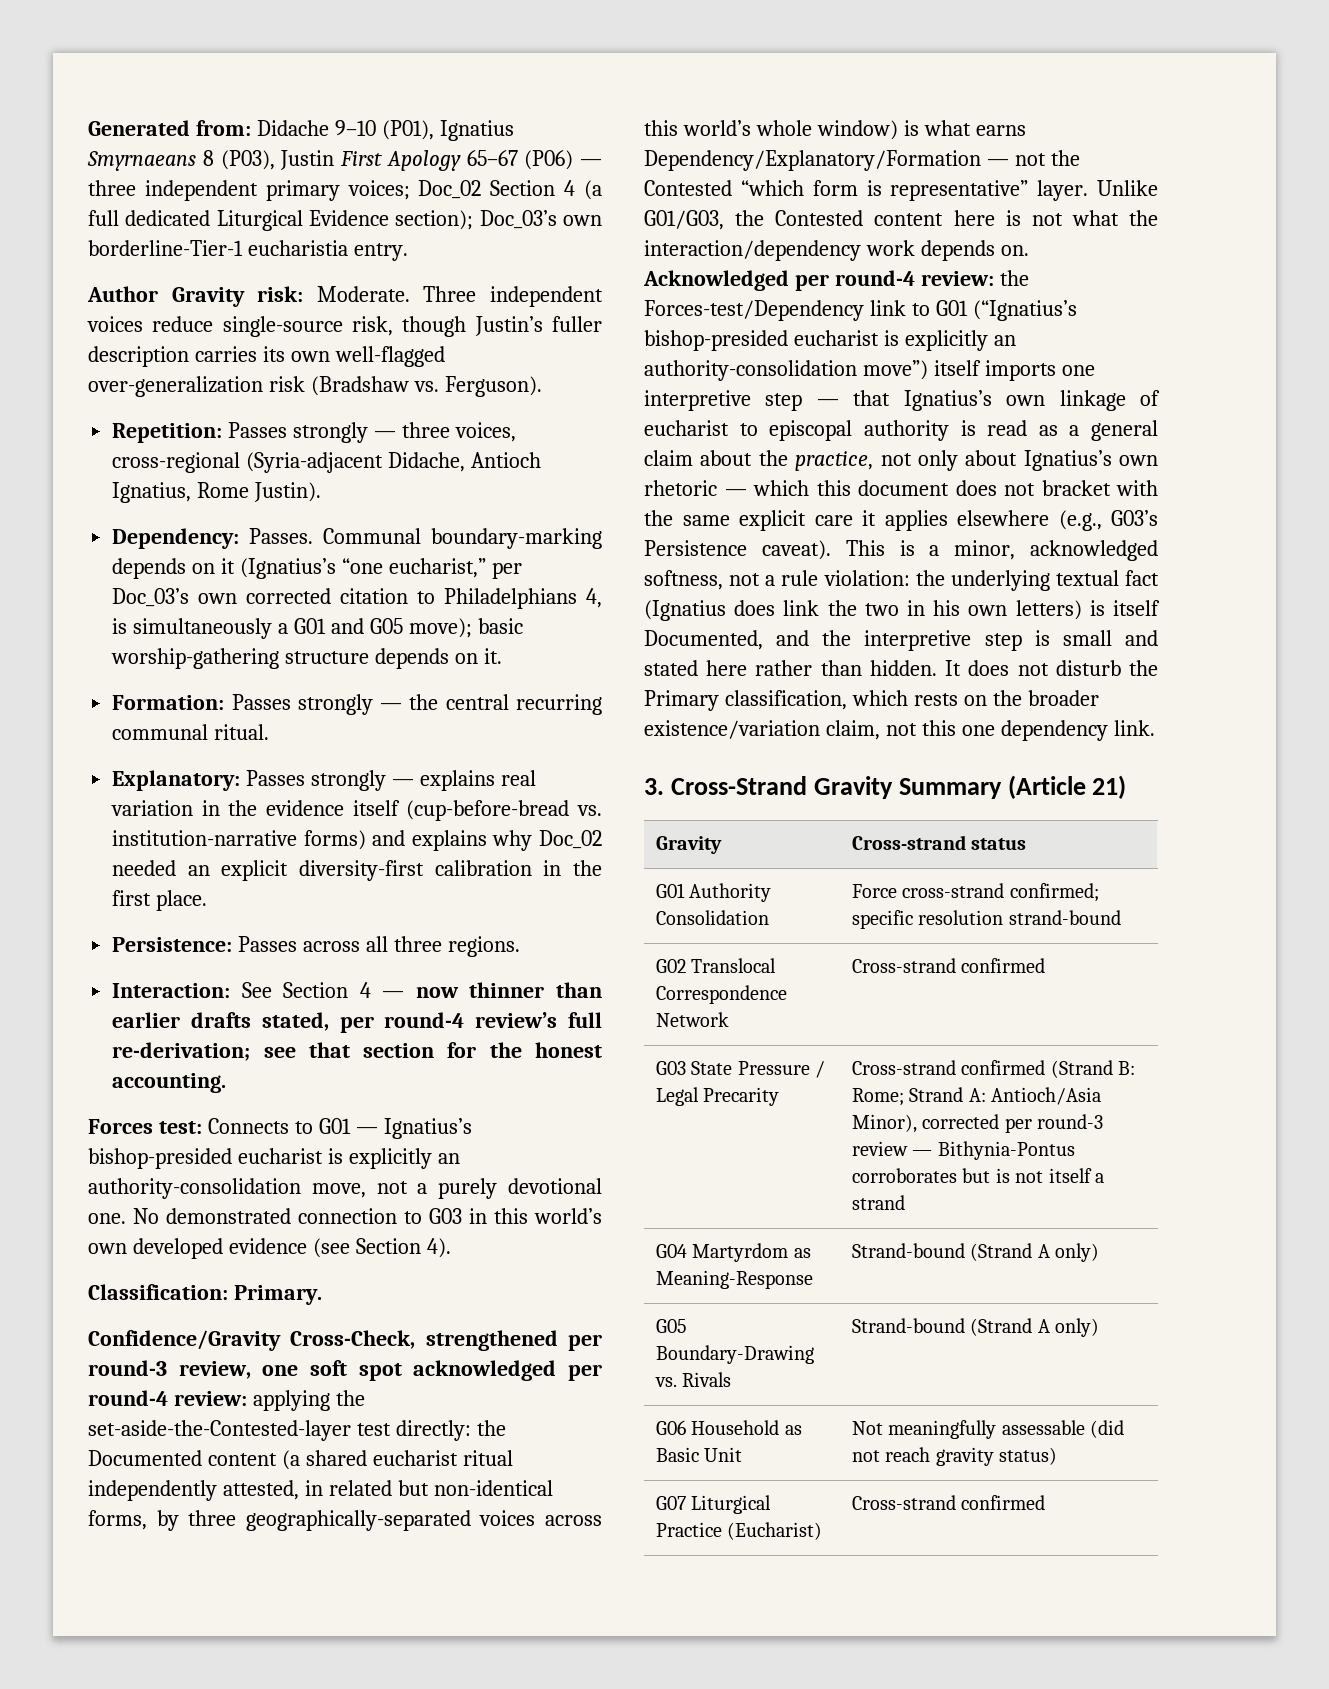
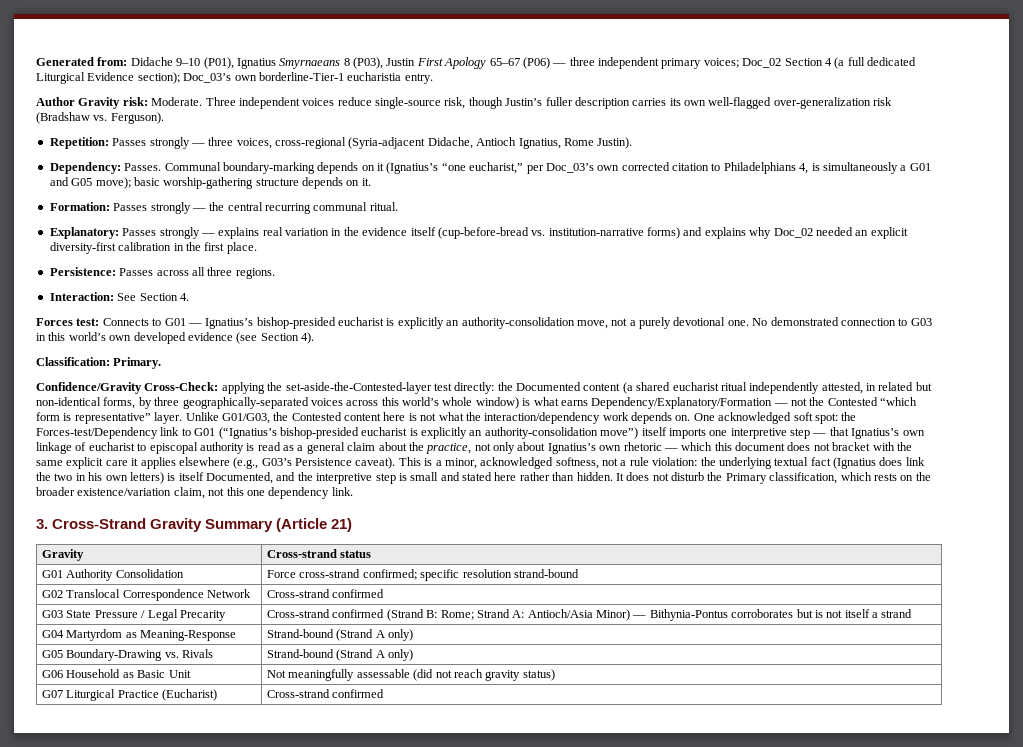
- Interaction: See Section 4 — now thinner than earlier drafts stated, per round-4 review’s full re-derivation; see that section for the honest accounting.
+ Interaction: See Section 4.
- Confidence/Gravity Cross-Check, strengthened per round-3 review, one soft spot acknowledged per round-4 review: applying the set-aside-the-Contested-layer test directly: the Documented content (a shared eucharist ritual independently attested, in related but non-identical forms, by three geographically-separated voices across this world’s whole window) is what earns Dependency/Explanatory/Formation — not the Contested “which form is representative” layer.
+ Confidence/Gravity Cross-Check: applying the set-aside-the-Contested-layer test directly: the Documented content (a shared eucharist ritual independently attested, in related but non-identical forms, by three geographically-separated voices across this world’s whole window) is what earns Dependency/Explanatory/Formation — not the Contested “which form is representative” layer.
- Acknowledged per round-4 review:
+ One acknowledged soft spot:
- G03 State Pressure / Legal Precarity | Cross-strand confirmed (Strand B: Rome; Strand A: Antioch/Asia Minor), corrected per round-3 review — Bithynia-Pontus corroborates but is not itself a strand
+ G03 State Pressure / Legal Precarity | Cross-strand confirmed (Strand B: Rome; Strand A: Antioch/Asia Minor) — Bithynia-Pontus corroborates but is not itself a strand

